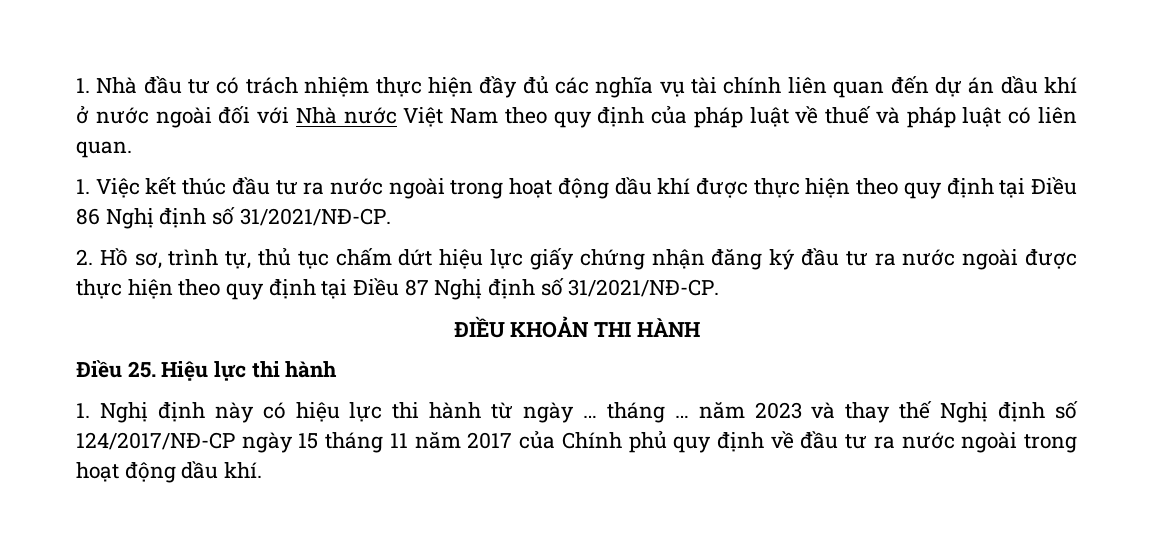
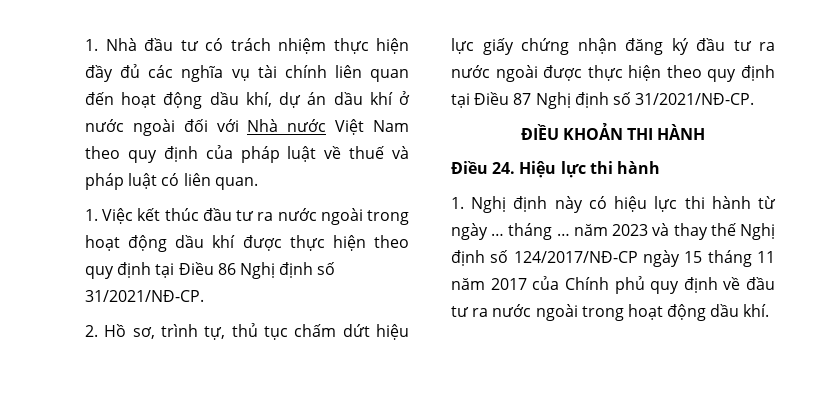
- 1. Nhà đầu tư có trách nhiệm thực hiện đầy đủ các nghĩa vụ tài chính liên quan đến dự án dầu khí ở nước ngoài đối với Nhà nước Việt Nam theo quy định của pháp luật về thuế và pháp luật có liên quan.
+ 1. Nhà đầu tư có trách nhiệm thực hiện đầy đủ các nghĩa vụ tài chính liên quan đến hoạt động dầu khí, dự án dầu khí ở nước ngoài đối với Nhà nước Việt Nam theo quy định của pháp luật về thuế và pháp luật có liên quan.
- Điều 25. Hiệu lực thi hành
+ Điều 24. Hiệu lực thi hành

